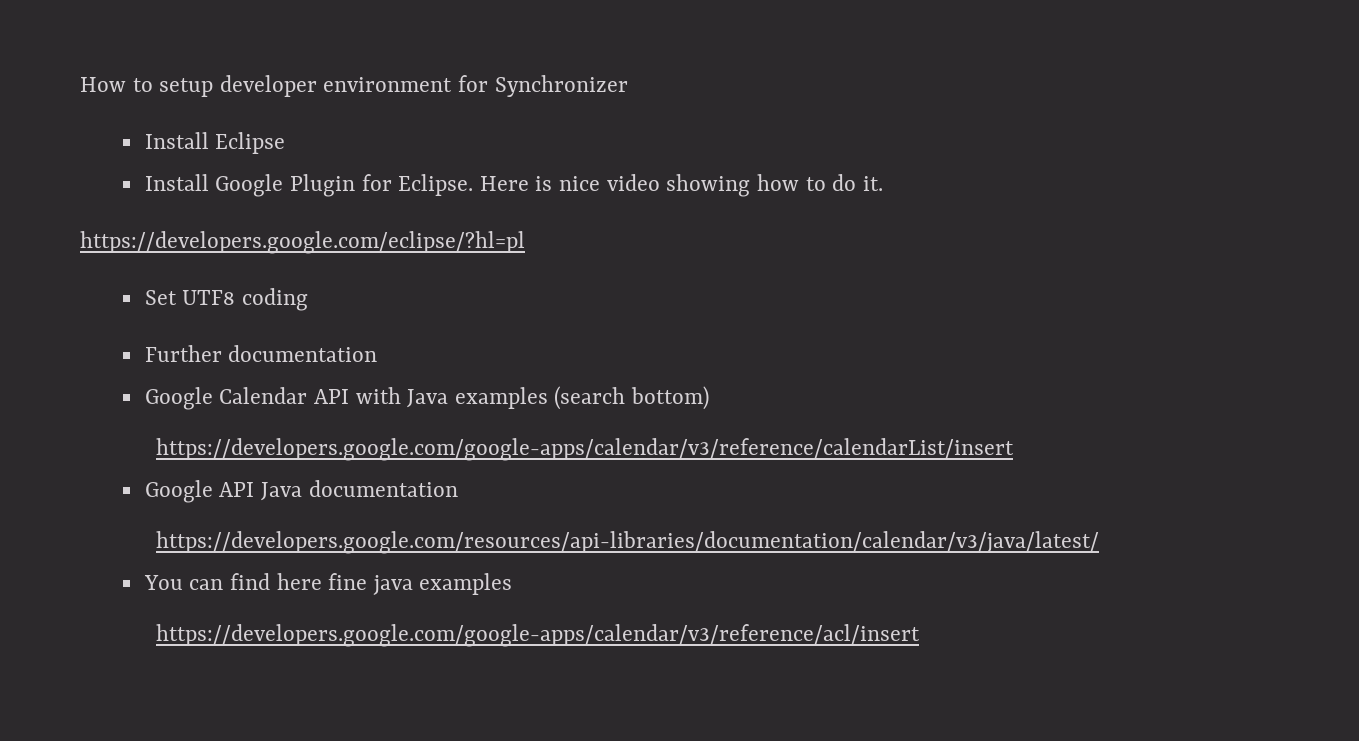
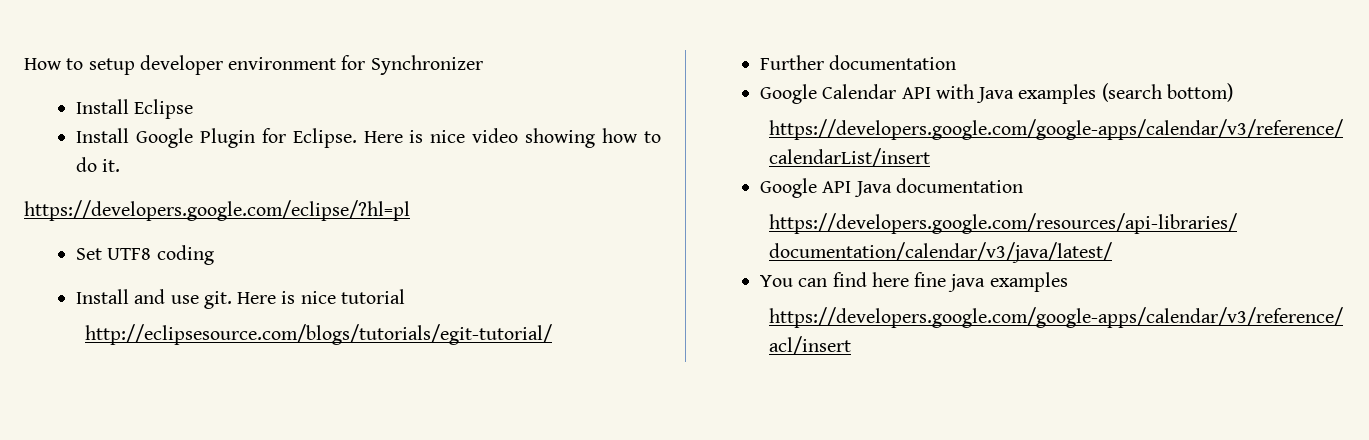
+ Install and use git. Here is nice tutorial
+ http://eclipsesource.com/blogs/tutorials/egit-tutorial/

